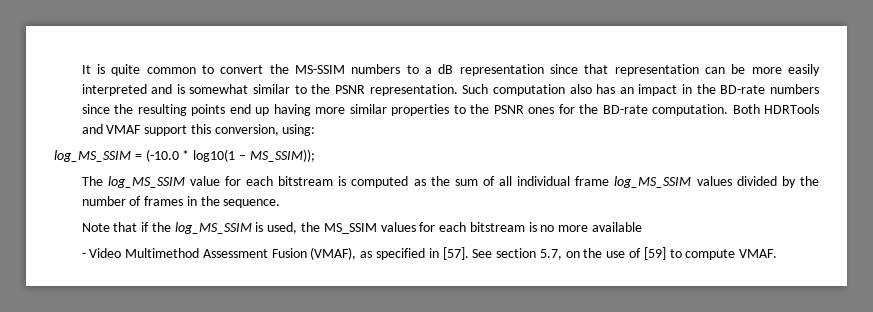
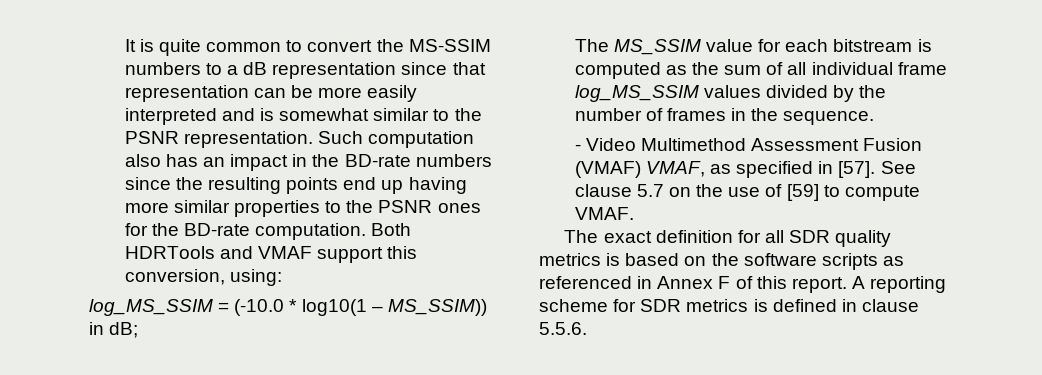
- log_MS_SSIM = (-10.0 * log10(1 – MS_SSIM));
- The log_MS_SSIM value for each bitstream is computed as the sum of all individual frame log_MS_SSIM values divided by the number of frames in the sequence.
+ log_MS_SSIM = (-10.0 * log10(1 – MS_SSIM)) in dB;
+ The MS_SSIM value for each bitstream is computed as the sum of all individual frame log_MS_SSIM values divided by the number of frames in the sequence.
- Note that if the log_MS_SSIM is used, the MS_SSIM values for each bitstream is no more available
- - Video Multimethod Assessment Fusion (VMAF), as specified in [57].
+ - Video Multimethod Assessment Fusion (VMAF) VMAF, as specified in [57].
- See section 5.7, on the use of [59] to compute VMAF.
+ See clause 5.7 on the use of [59] to compute VMAF.
+ The exact definition for all SDR quality metrics is based on the software scripts as referenced in Annex F of this report. A reporting scheme for SDR metrics is defined in clause 5.5.6.

